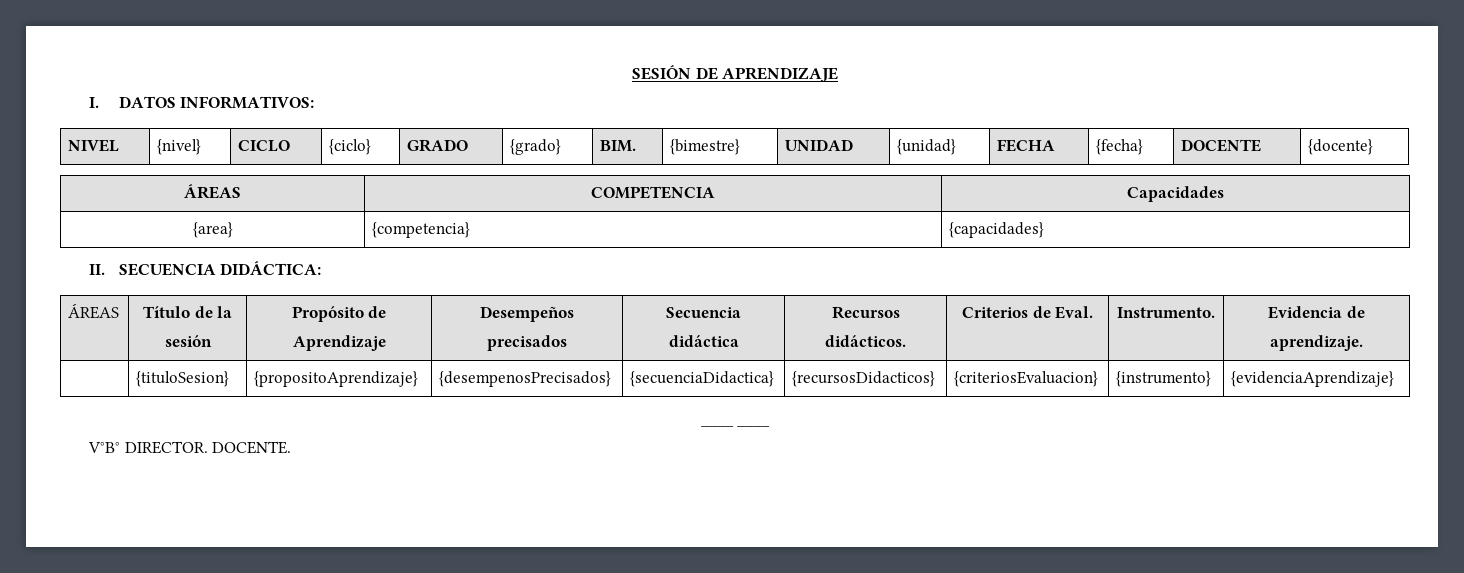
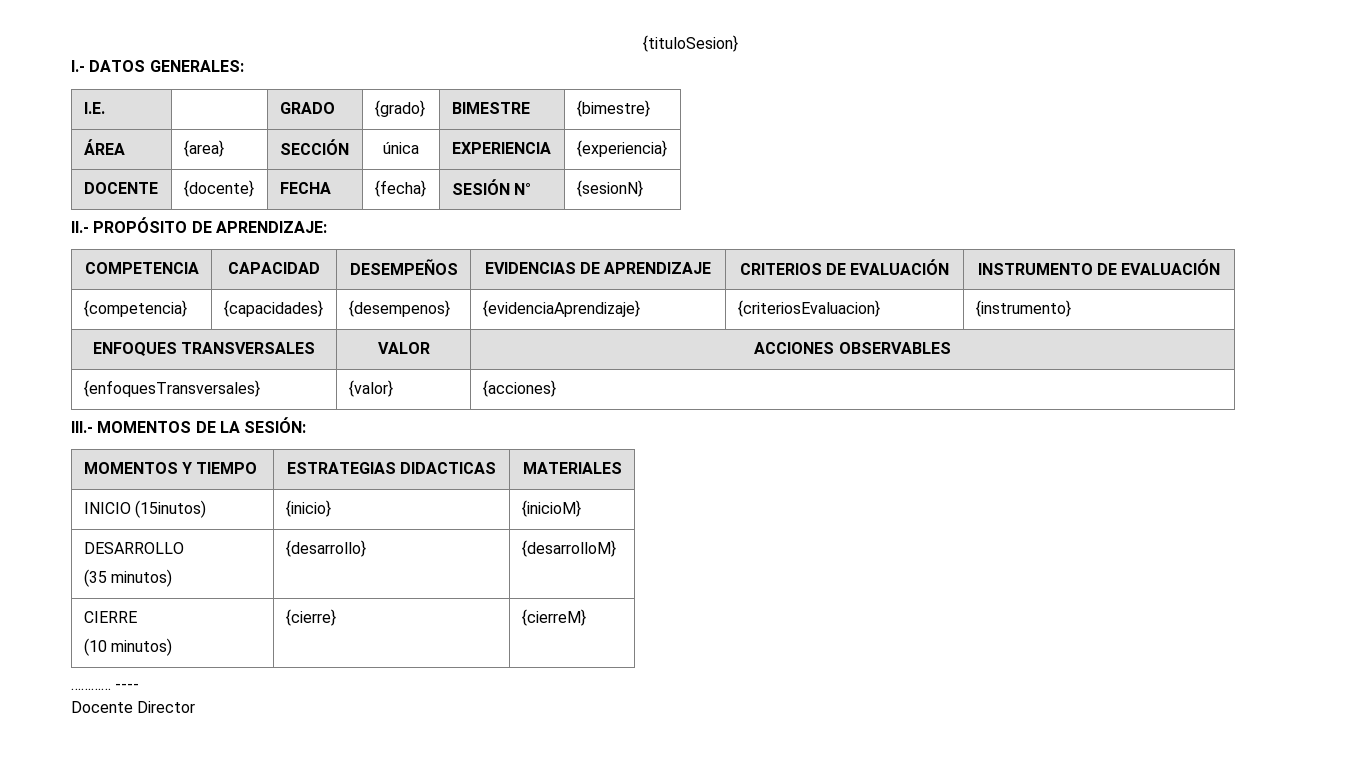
- SESIÓN DE APRENDIZAJE
- I. DATOS INFORMATIVOS:
- NIVEL | {nivel} | CICLO | {ciclo} | GRADO | {grado} | BIM. | {bimestre} | UNIDAD | {unidad} | FECHA | {fecha} | DOCENTE | {docente}
- ÁREAS | COMPETENCIA | Capacidades
- {area} | {competencia} | {capacidades}
- II. SECUENCIA DIDÁCTICA:
- ÁREAS | Título de la sesión | Propósito de Aprendizaje | Desempeños precisados | Secuencia didáctica | Recursos didácticos. | Criterios de Eval. | Instrumento. | Evidencia de aprendizaje.
- | {tituloSesion} | {propositoAprendizaje} | {desempenosPrecisados} | {secuenciaDidactica} | {recursosDidacticos} | {criteriosEvaluacion} | {instrumento} | {evidenciaAprendizaje}
- ____ ____
- V°B° DIRECTOR. DOCENTE.
+ {tituloSesion}
+ I.- DATOS GENERALES:
+ I.E. | | GRADO | {grado} | BIMESTRE | {bimestre}
+ ÁREA | {area} | SECCIÓN | única | EXPERIENCIA | {experiencia}
+ DOCENTE | {docente} | FECHA | {fecha} | SESIÓN N° | {sesionN}
+ II.- PROPÓSITO DE APRENDIZAJE:
+ COMPETENCIA | CAPACIDAD | DESEMPEÑOS | EVIDENCIAS DE APRENDIZAJE | CRITERIOS DE EVALUACIÓN | INSTRUMENTO DE EVALUACIÓN
+ {competencia} | {capacidades} | {desempenos} | {evidenciaAprendizaje} | {criteriosEvaluacion} | {instrumento}
+ ENFOQUES TRANSVERSALES | VALOR | ACCIONES OBSERVABLES
+ {enfoquesTransversales} | {valor} | {acciones}
+ III.- MOMENTOS DE LA SESIÓN:
+ MOMENTOS Y TIEMPO | ESTRATEGIAS DIDACTICAS | MATERIALES
+ INICIO (15inutos) | {inicio} | {inicioM}
+ DESARROLLO
+ (35 minutos) | {desarrollo} | {desarrolloM}
+ CIERRE
+ (10 minutos) | {cierre} | {cierreM}
+ ………… ----
+ Docente Director

